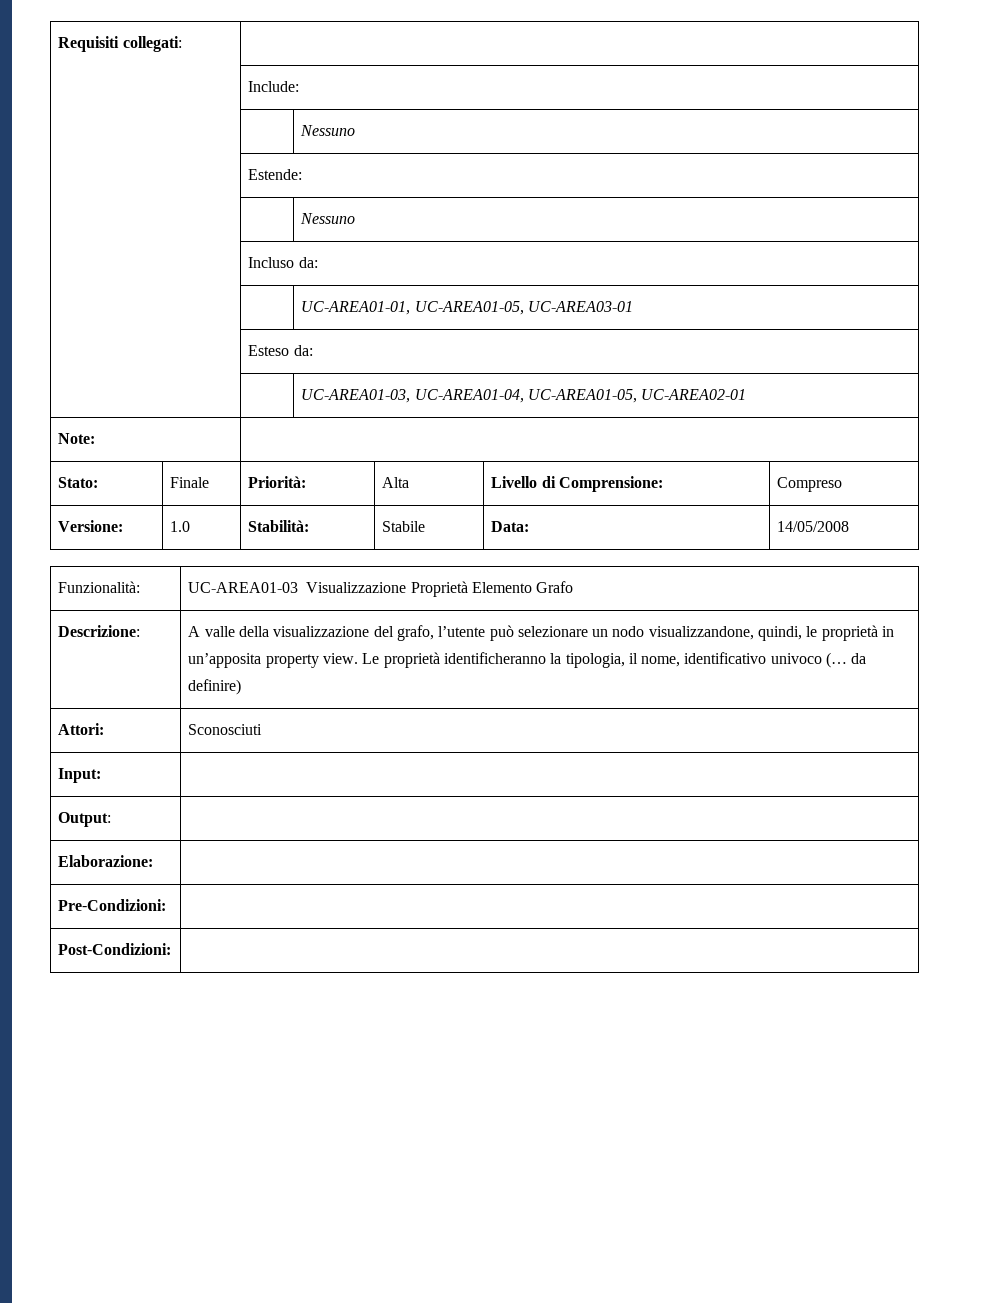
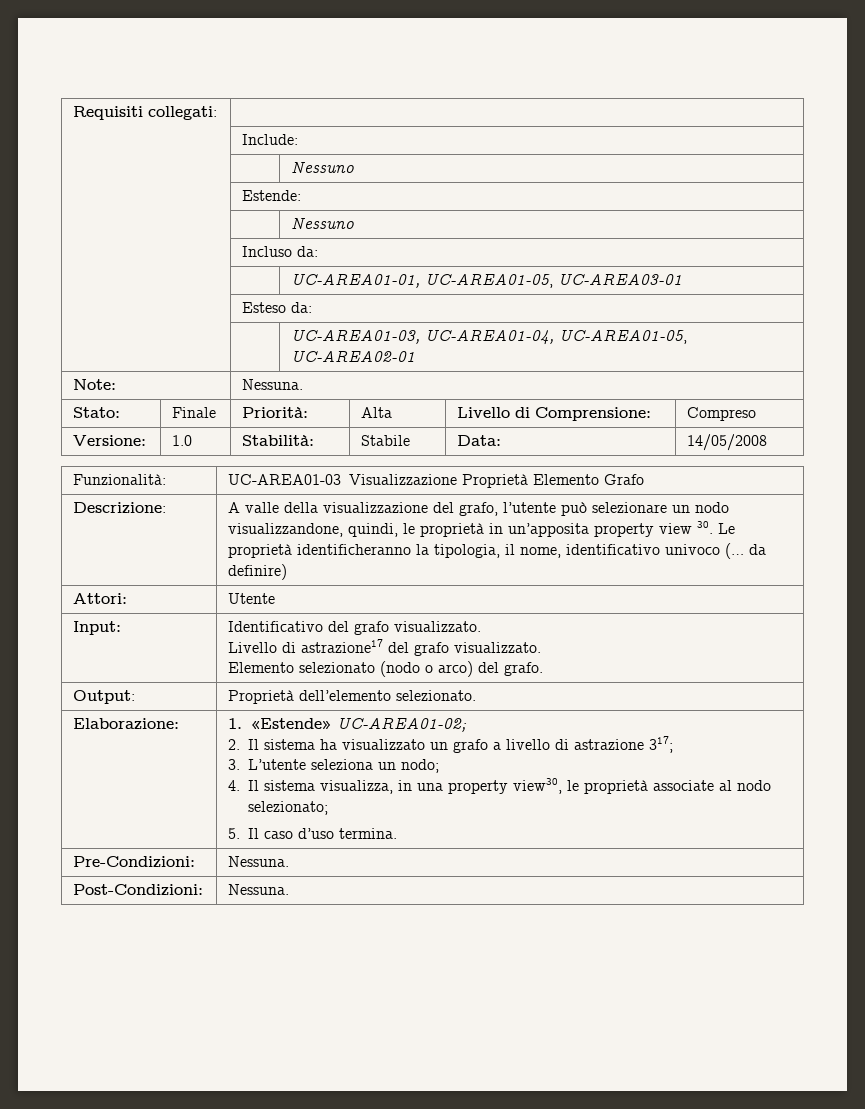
- Note: |
+ Note: | Nessuna.
- Descrizione: | A valle della visualizzazione del grafo, l’utente può selezionare un nodo visualizzandone, quindi, le proprietà in un’apposita property view. Le proprietà identificheranno la tipologia, il nome, identificativo univoco (… da definire)
+ Descrizione: | A valle della visualizzazione del grafo, l’utente può selezionare un nodo visualizzandone, quindi, le proprietà in un’apposita property view 30. Le proprietà identificheranno la tipologia, il nome, identificativo univoco (… da definire)
- Attori: | Sconosciuti
+ Attori: | Utente
- Input: |
- Output: |
- Elaborazione: |
+ Input: | Identificativo del grafo visualizzato.
+ Livello di astrazione17 del grafo visualizzato.
+ Elemento selezionato (nodo o arco) del grafo.
+ Output: | Proprietà dell’elemento selezionato.
+ Elaborazione: | 1. «Estende» UC-AREA01-02;
+ 2. Il sistema ha visualizzato un grafo a livello di astrazione 317;
+ 3. L’utente seleziona un nodo;
+ 4. Il sistema visualizza, in una property view30, le proprietà associate al nodo selezionato;
+ 5. Il caso d’uso termina.
- Pre-Condizioni: |
+ Pre-Condizioni: | Nessuna.
- Post-Condizioni: |
+ Post-Condizioni: | Nessuna.

